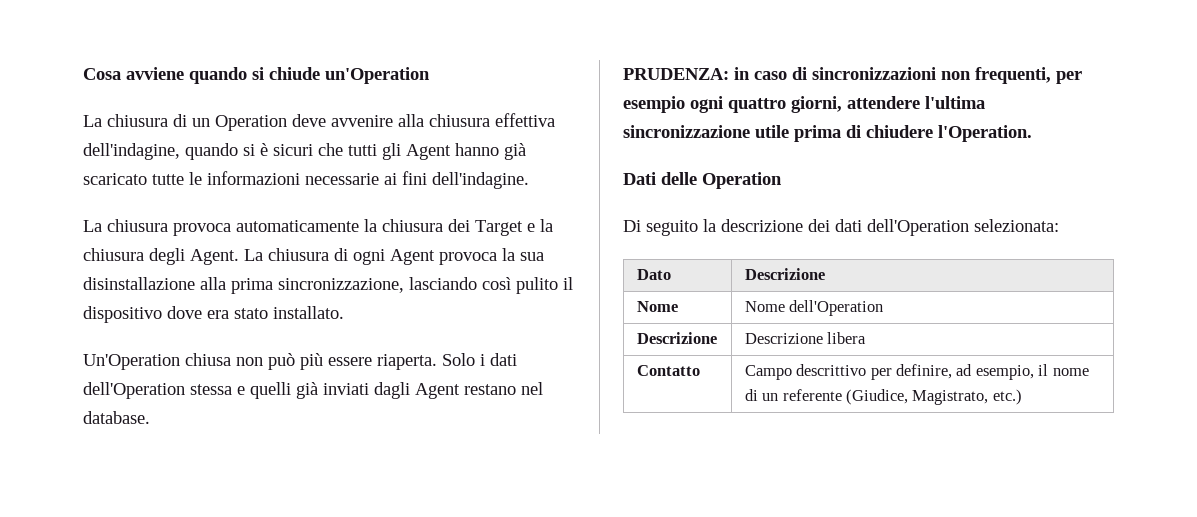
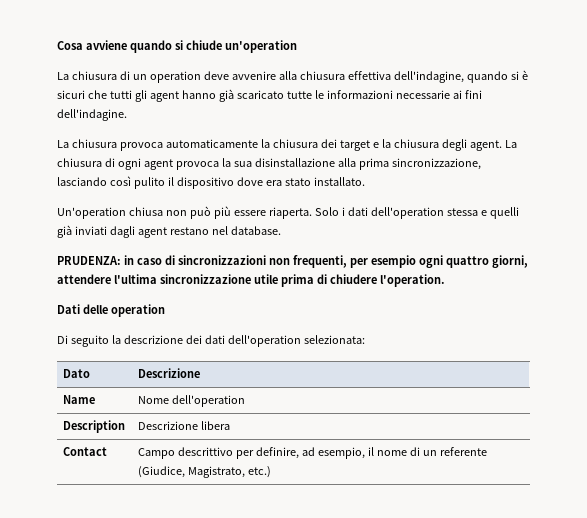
- Cosa avviene quando si chiude un'Operation
+ Cosa avviene quando si chiude un'operation
- La chiusura di un Operation deve avvenire alla chiusura effettiva dell'indagine, quando si è sicuri che tutti gli Agent hanno già scaricato tutte le informazioni necessarie ai fini dell'indagine.
+ La chiusura di un operation deve avvenire alla chiusura effettiva dell'indagine, quando si è sicuri che tutti gli agent hanno già scaricato tutte le informazioni necessarie ai fini dell'indagine.
- La chiusura provoca automaticamente la chiusura dei Target e la chiusura degli Agent.
+ La chiusura provoca automaticamente la chiusura dei target e la chiusura degli agent.
- La chiusura di ogni Agent provoca la sua disinstallazione alla prima sincronizzazione, lasciando così pulito il dispositivo dove era stato installato.
+ La chiusura di ogni agent provoca la sua disinstallazione alla prima sincronizzazione, lasciando così pulito il dispositivo dove era stato installato.
- Un'Operation chiusa non può più essere riaperta.
+ Un'operation chiusa non può più essere riaperta.
- Solo i dati dell'Operation stessa e quelli già inviati dagli Agent restano nel database.
+ Solo i dati dell'operation stessa e quelli già inviati dagli agent restano nel database.
- PRUDENZA: in caso di sincronizzazioni non frequenti, per esempio ogni quattro giorni, attendere l'ultima sincronizzazione utile prima di chiudere l'Operation.
+ PRUDENZA: in caso di sincronizzazioni non frequenti, per esempio ogni quattro giorni, attendere l'ultima sincronizzazione utile prima di chiudere l'operation.
- Dati delle Operation
+ Dati delle operation
- Di seguito la descrizione dei dati dell'Operation selezionata:
+ Di seguito la descrizione dei dati dell'operation selezionata:
- Nome | Nome dell'Operation
- Descrizione | Descrizione libera
+ Name | Nome dell'operation
+ Description | Descrizione libera
- Contatto | Campo descrittivo per definire, ad esempio, il nome di un referente (Giudice, Magistrato, etc.)
+ Contact | Campo descrittivo per definire, ad esempio, il nome di un referente (Giudice, Magistrato, etc.)

